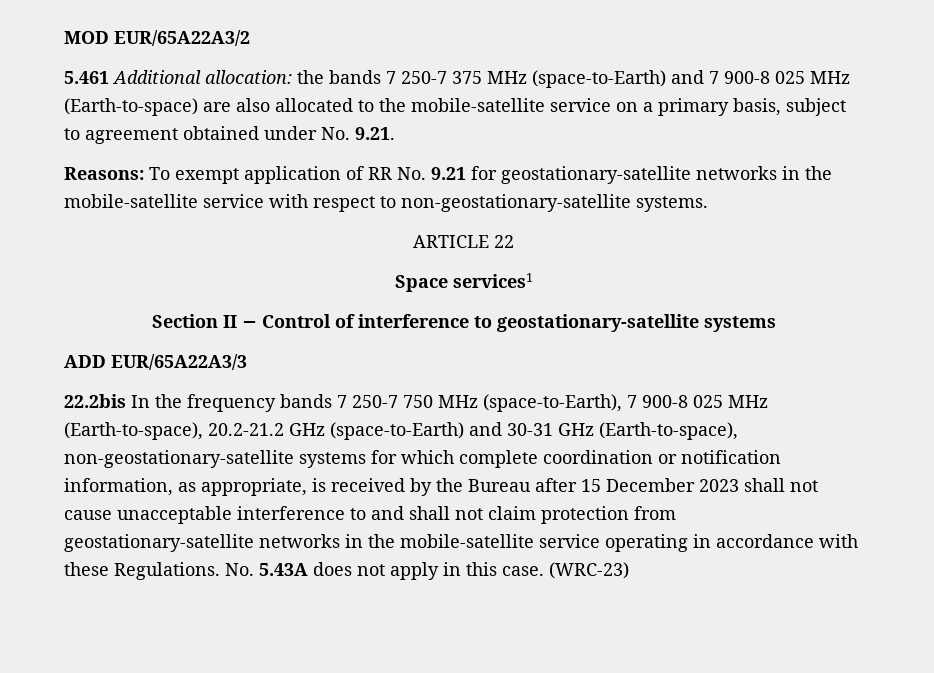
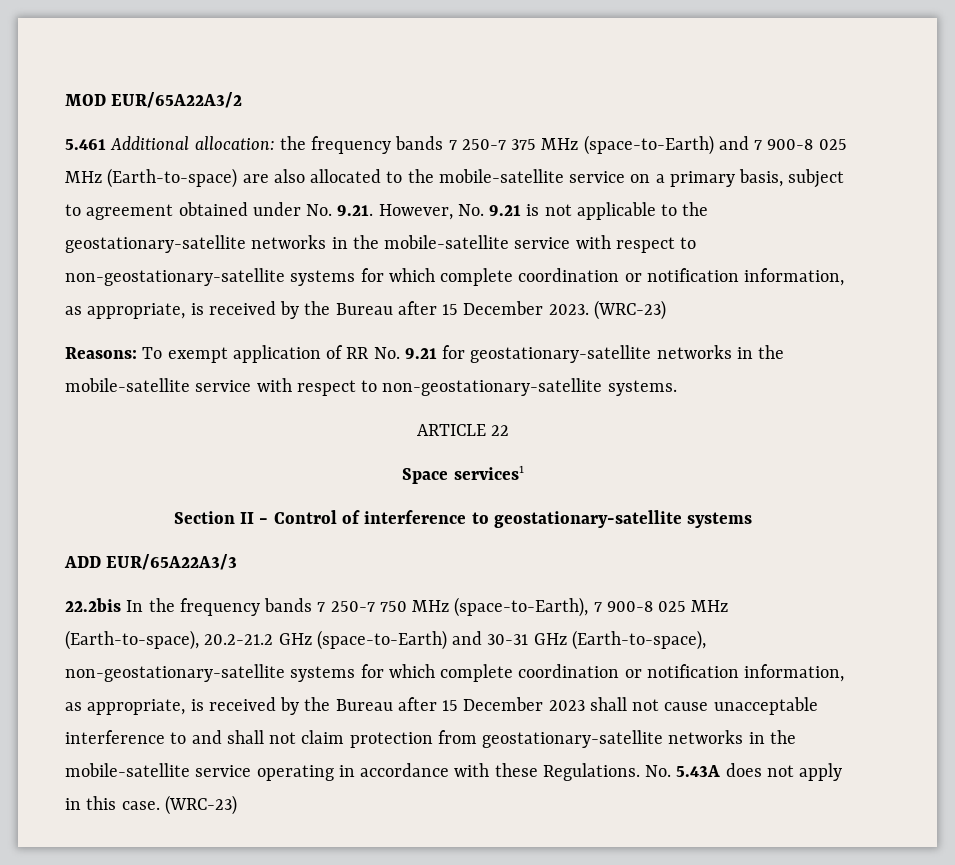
- 5.461 Additional allocation: the bands 7 250-7 375 MHz (space-to-Earth) and 7 900-8 025 MHz (Earth-to-space) are also allocated to the mobile-satellite service on a primary basis, subject to agreement obtained under No. 9.21.
+ 5.461 Additional allocation: the frequency bands 7 250-7 375 MHz (space-to-Earth) and 7 900-8 025 MHz (Earth-to-space) are also allocated to the mobile-satellite service on a primary basis, subject to agreement obtained under No. 9.21. However, No. 9.21 is not applicable to the geostationary-satellite networks in the mobile-satellite service with respect to non-geostationary-satellite systems for which complete coordination or notification information, as appropriate, is received by the Bureau after 15 December 2023. (WRC-23)

